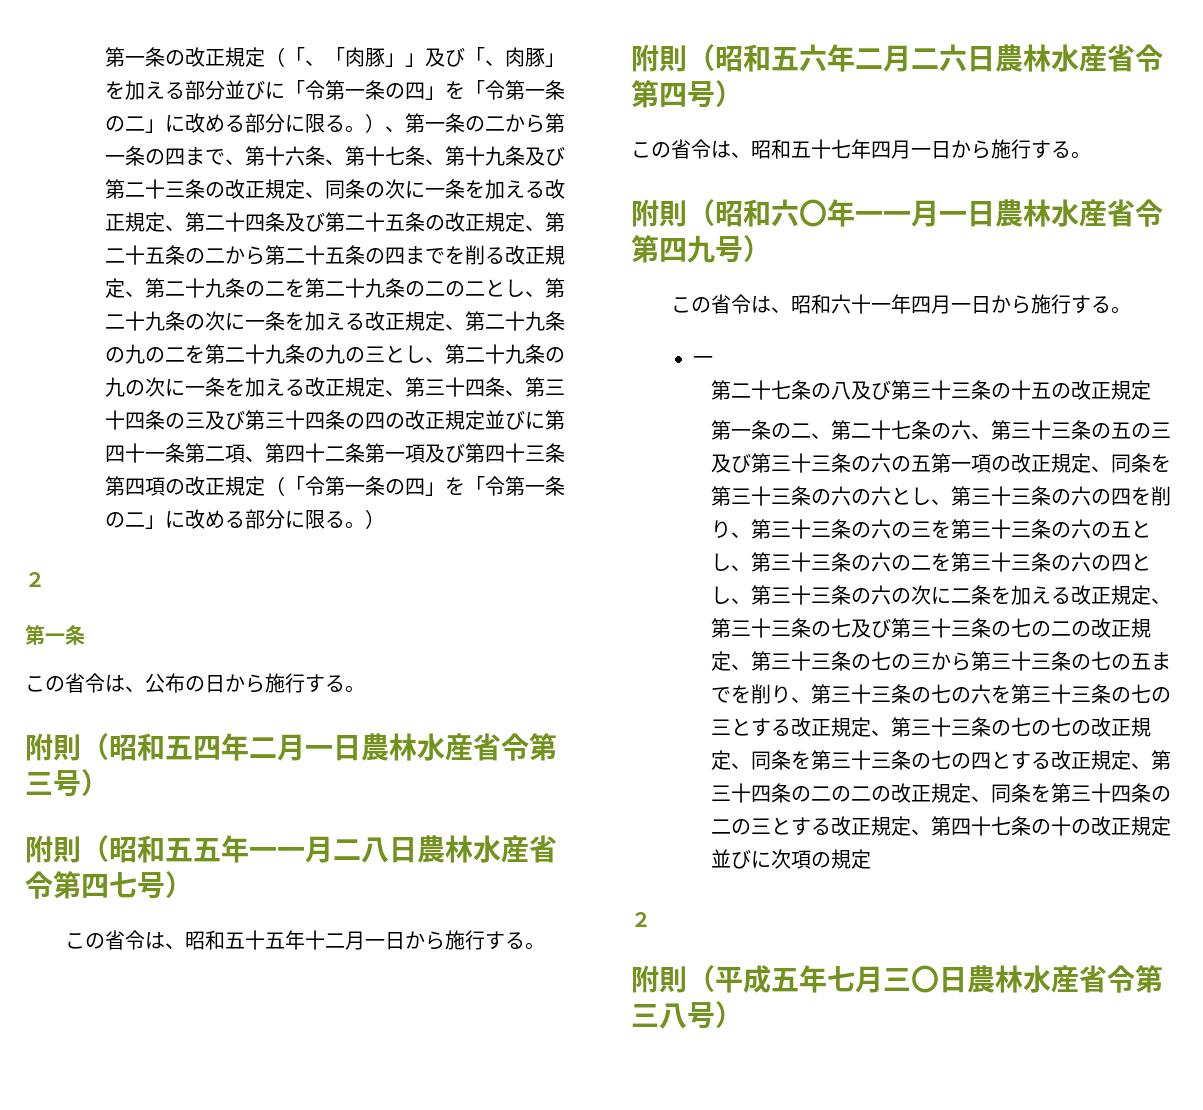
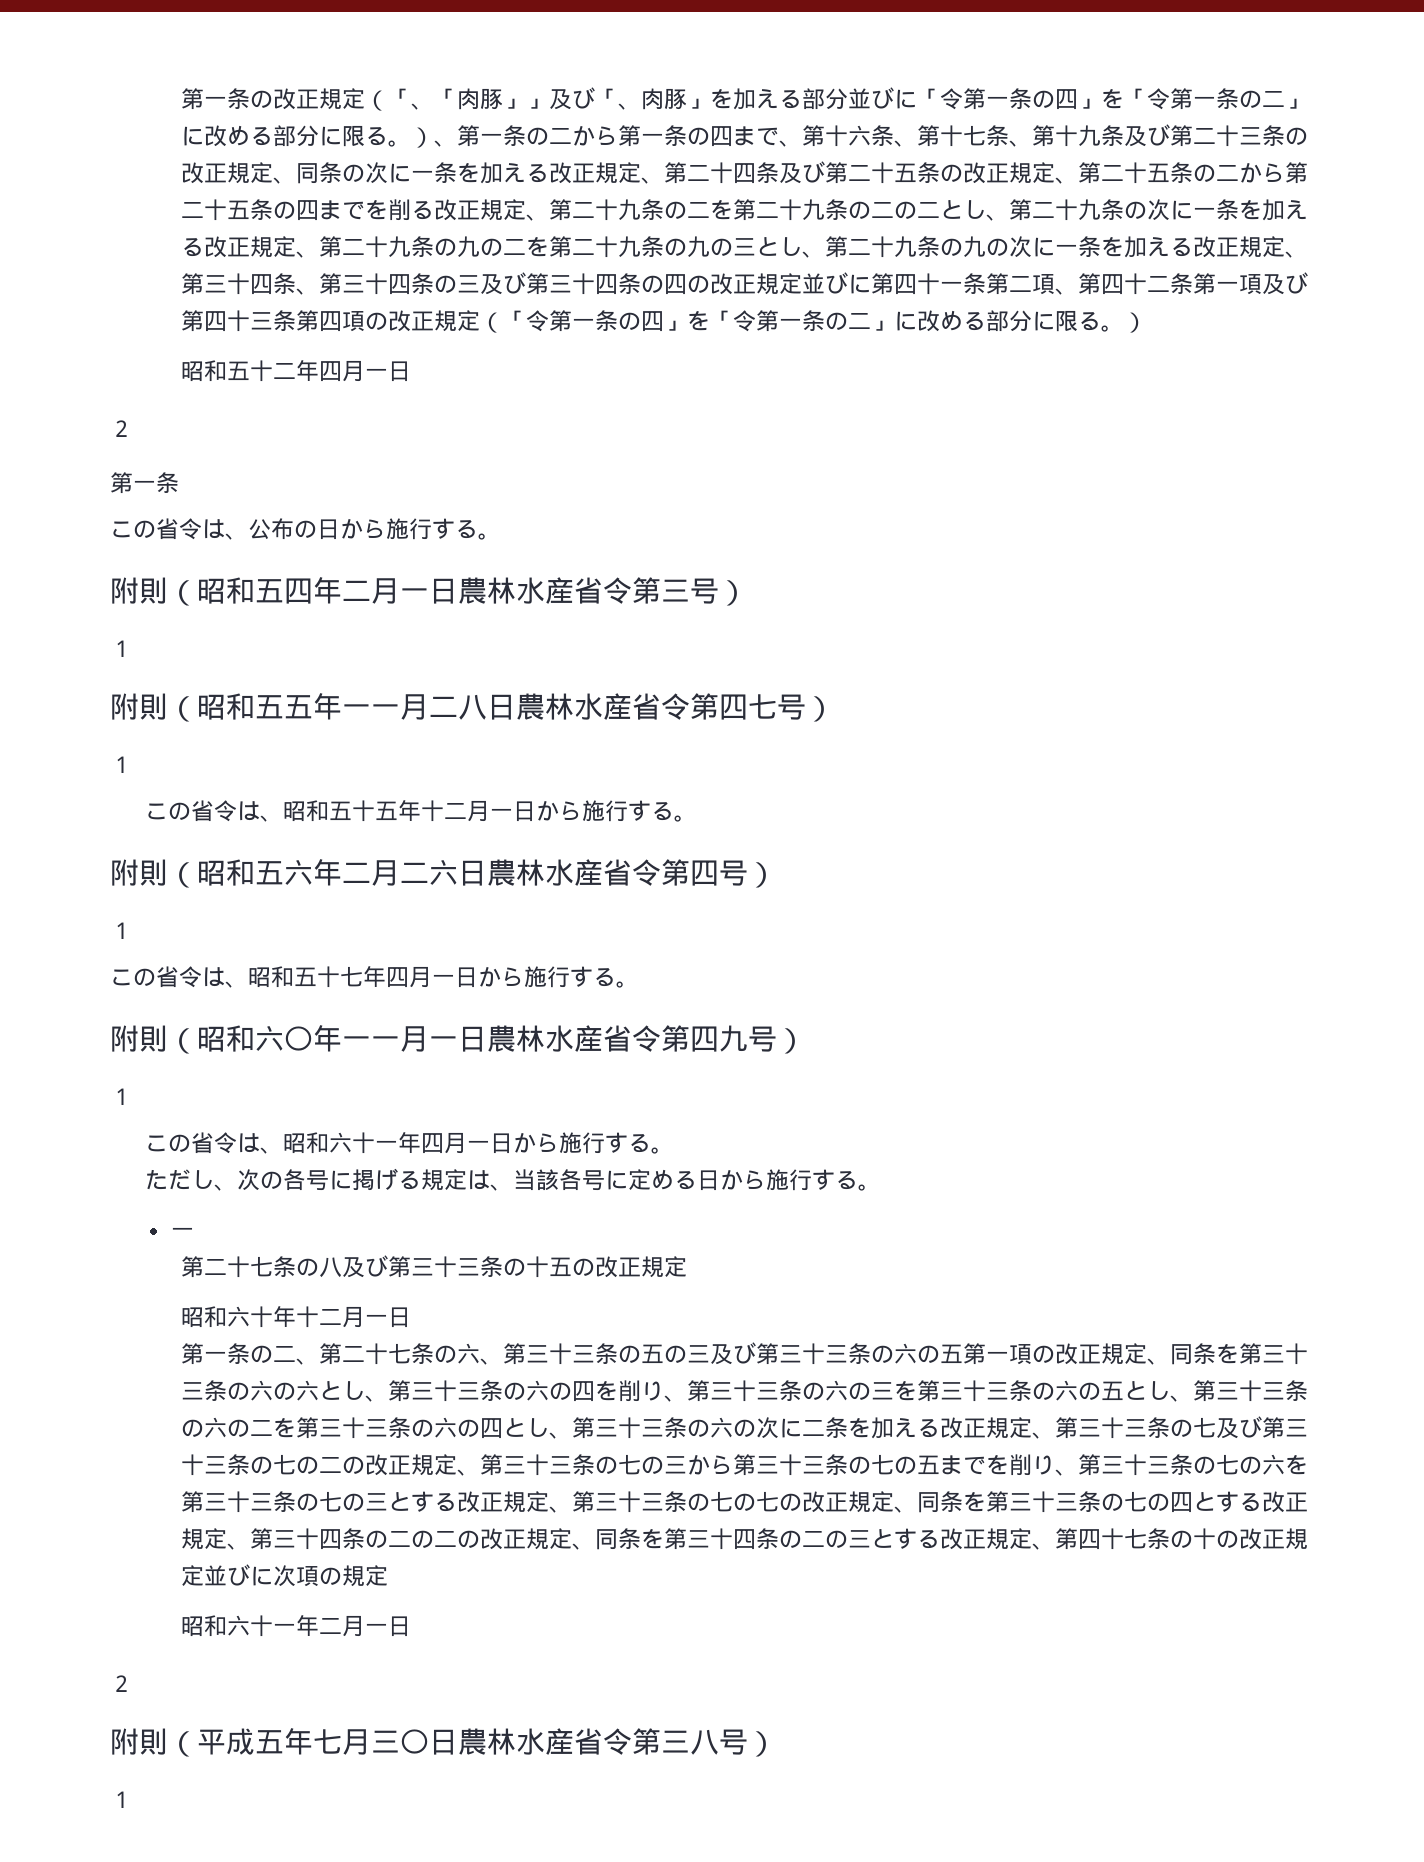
+ 昭和五十二年四月一日
  附則（昭和五四年二月一日農林水産省令第三号）
+ １
  附則（昭和五五年一一月二八日農林水産省令第四七号）
+ １
  附則（昭和五六年二月二六日農林水産省令第四号）
+ １
  附則（昭和六〇年一一月一日農林水産省令第四九号）
+ １
+ ただし、次の各号に掲げる規定は、当該各号に定める日から施行する。
+ 昭和六十年十二月一日
+ 昭和六十一年二月一日
  附則（平成五年七月三〇日農林水産省令第三八号）
+ １

